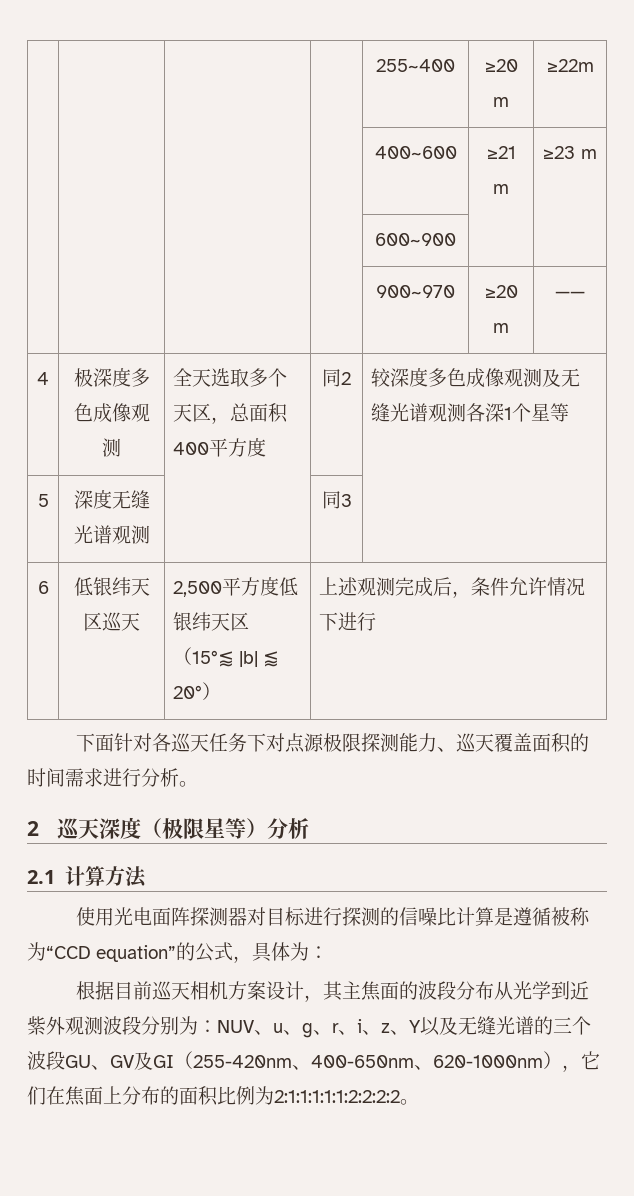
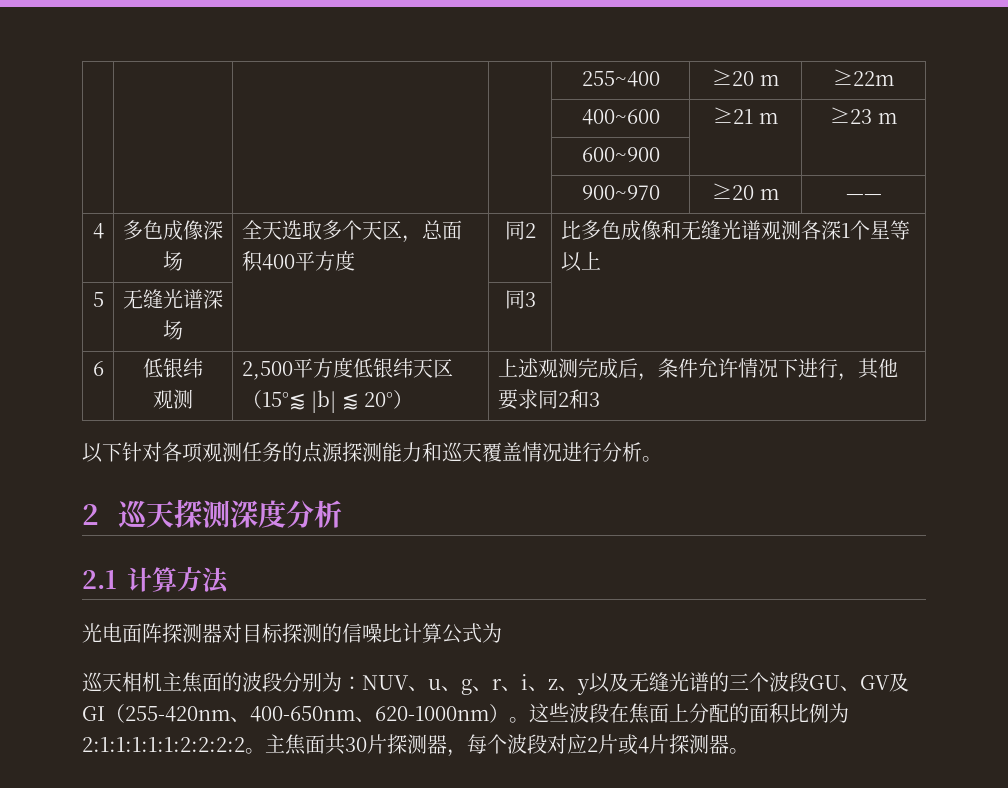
- 4 | 极深度多色成像观测 | 全天选取多个天区，总面积400平方度 | 同2 | 较深度多色成像观测及无缝光谱观测各深1个星等
+ 4 | 多色成像深场 | 全天选取多个天区，总面积400平方度 | 同2 | 比多色成像和无缝光谱观测各深1个星等以上
- 5 | 深度无缝光谱观测 | | 同3 |
+ 5 | 无缝光谱深场 | | 同3 |
- 6 | 低银纬天区巡天 | 2,500平方度低银纬天区（15°⪅ |b| ⪅ 20°） | 上述观测完成后，条件允许情况下进行
- 下面针对各巡天任务下对点源极限探测能力、巡天覆盖面积的时间需求进行分析。
+ 6 | 低银纬
+ 观测 | 2,500平方度低银纬天区（15°⪅ |b| ⪅ 20°） | 上述观测完成后，条件允许情况下进行，其他要求同2和3
+ 以下针对各项观测任务的点源探测能力和巡天覆盖情况进行分析。
- 2巡天深度（极限星等）分析
+ 2巡天探测深度分析
- 使用光电面阵探测器对目标进行探测的信噪比计算是遵循被称为“CCD equation”的公式，具体为：
- 根据目前巡天相机方案设计，其主焦面的波段分布从光学到近紫外观测波段分别为：NUV、u、g、r、i、z、Y以及无缝光谱的三个波段GU、GV及GI（255-420nm、400-650nm、620-1000nm），它们在焦面上分布的面积比例为2:1:1:1:1:1:2:2:2:2。
+ 光电面阵探测器对目标探测的信噪比计算公式为
+ 巡天相机主焦面的波段分别为：NUV、u、g、r、i、z、y以及无缝光谱的三个波段GU、GV及GI（255-420nm、400-650nm、620-1000nm）。这些波段在焦面上分配的面积比例为2:1:1:1:1:1:2:2:2:2。
+ 主焦面共30片探测器，每个波段对应2片或4片探测器。

